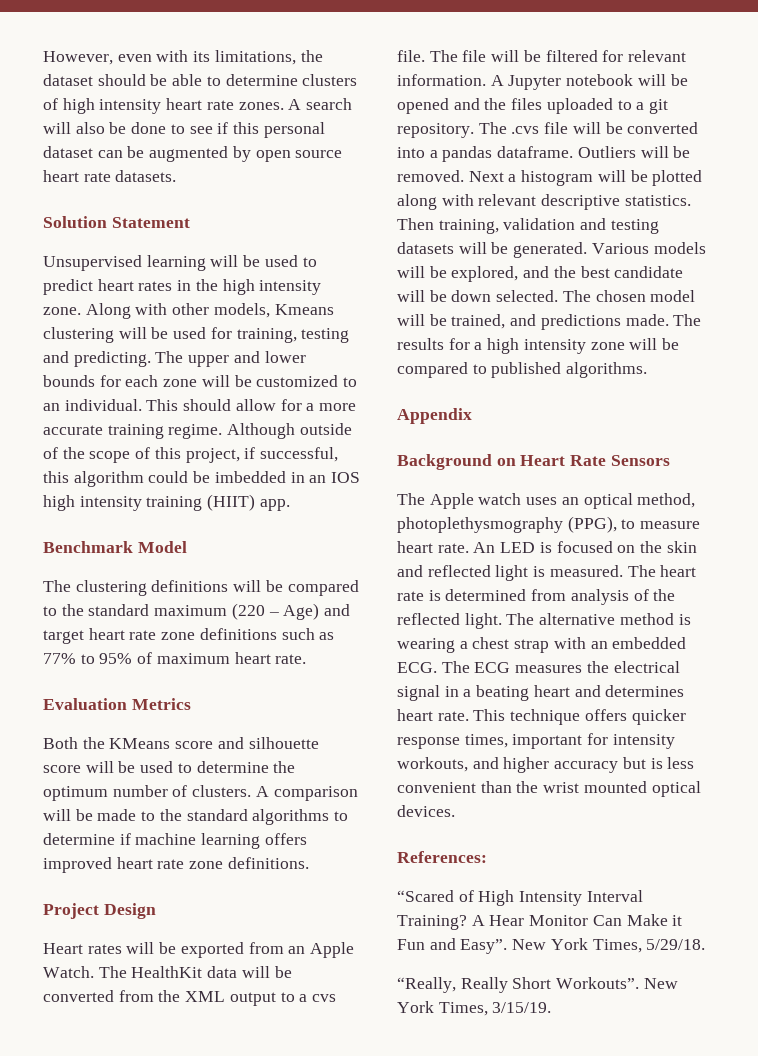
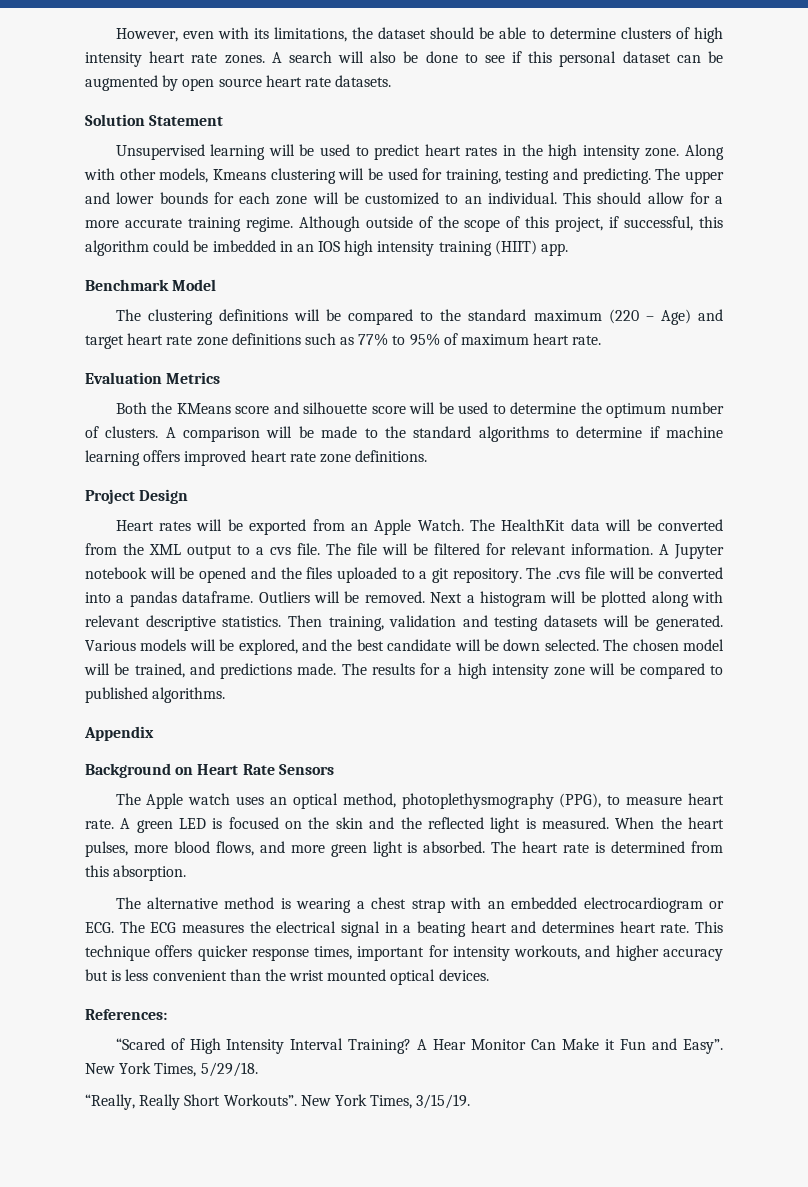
- An LED is focused on the skin and reflected light is measured.
+ A green LED is focused on the skin and the reflected light is measured.
+ When the heart pulses, more blood flows, and more green light is absorbed.
- The heart rate is determined from analysis of the reflected light. The alternative method is wearing a chest strap with an embedded ECG. The ECG measures the electrical signal in a beating heart and determines heart rate.
+ The heart rate is determined from this absorption.
+ The alternative method is wearing a chest strap with an embedded electrocardiogram or ECG. The ECG measures the electrical signal in a beating heart and determines heart rate.

